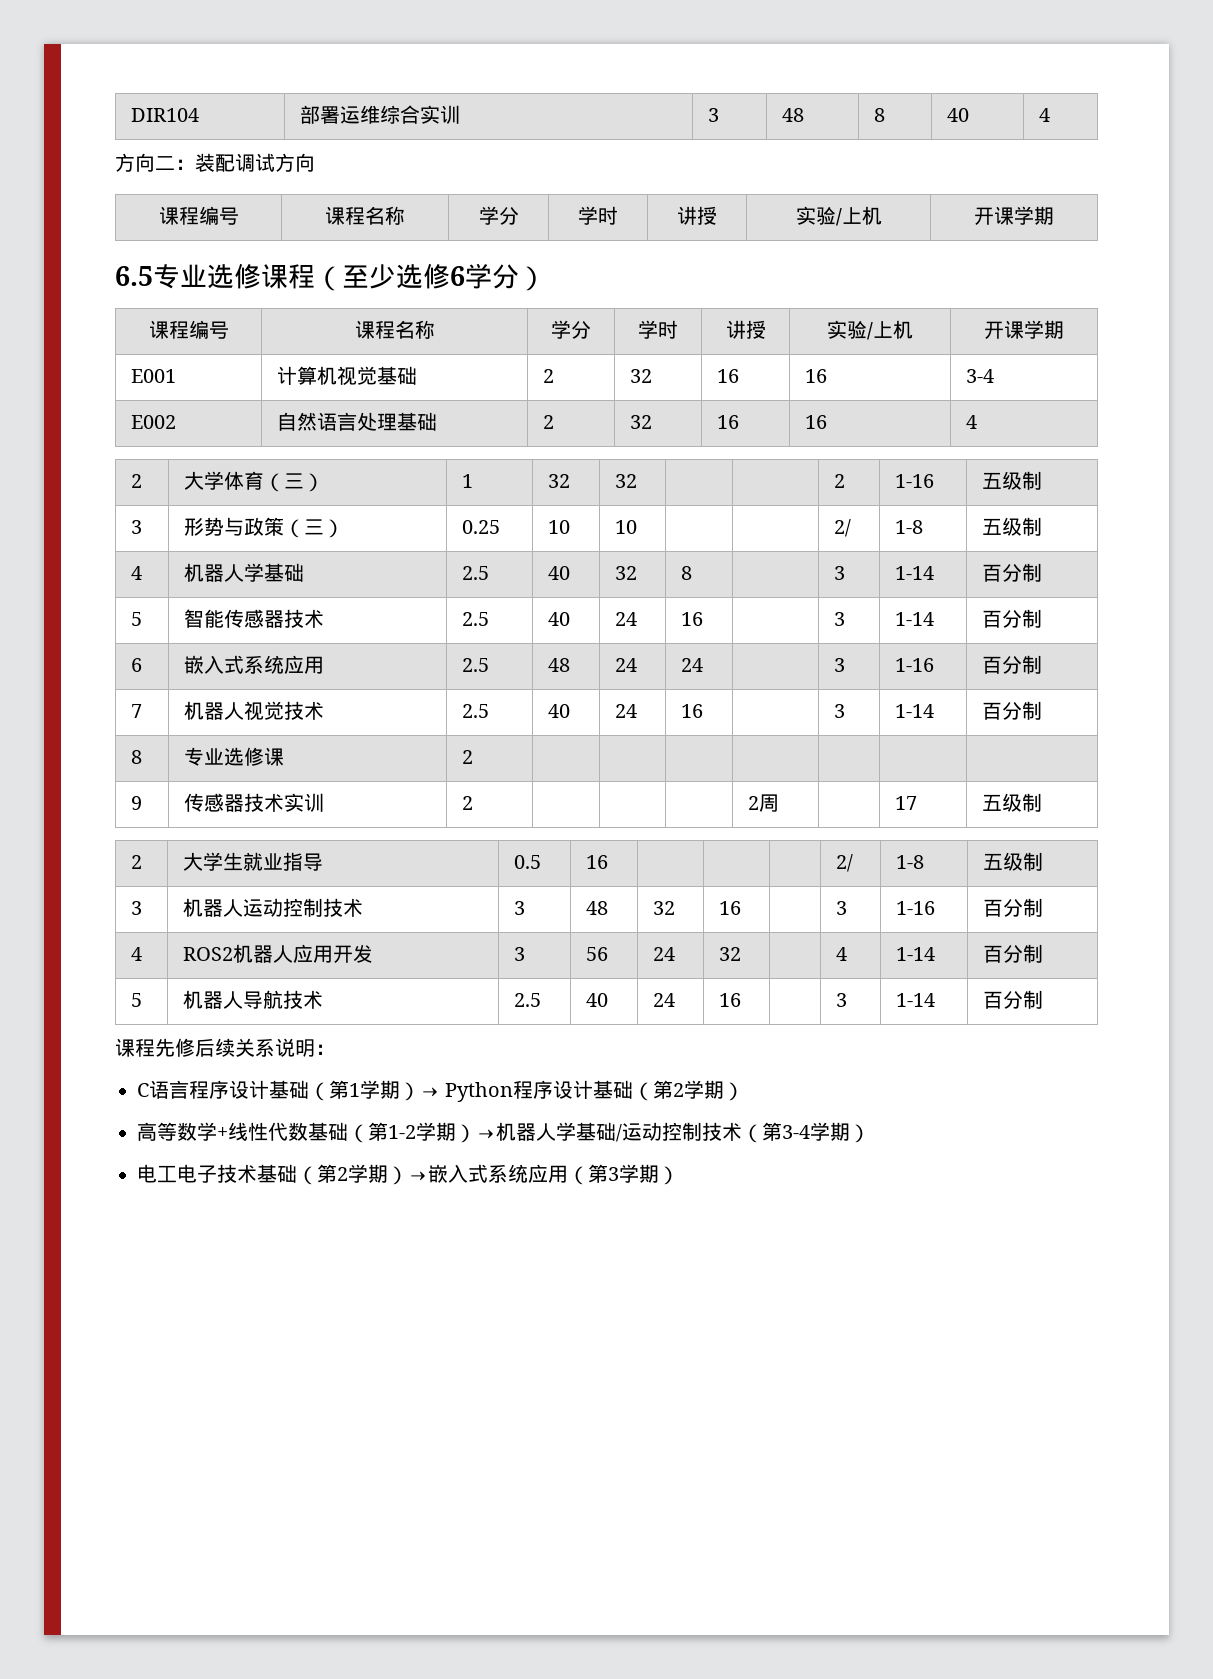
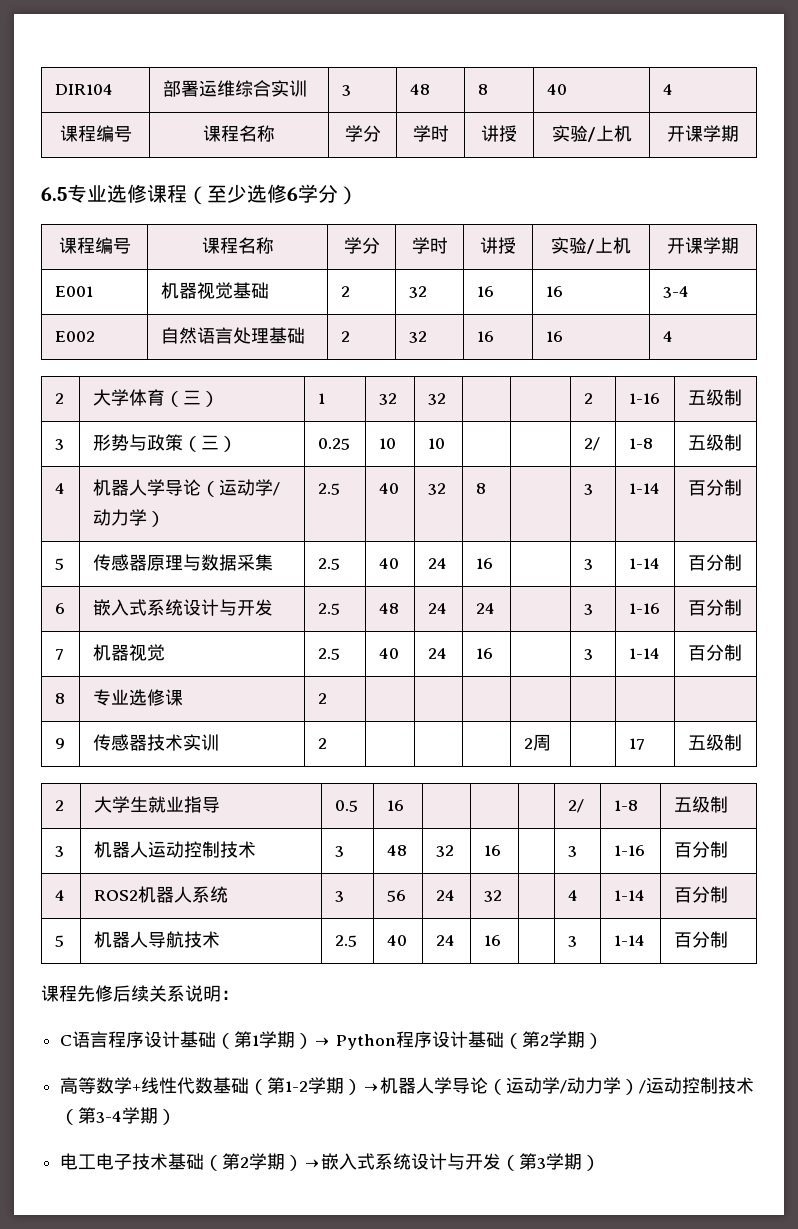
- 方向二：装配调试方向
- E001 | 计算机视觉基础 | 2 | 32 | 16 | 16 | 3-4
+ E001 | 机器视觉基础 | 2 | 32 | 16 | 16 | 3-4
- 4 | 机器人学基础 | 2.5 | 40 | 32 | 8 | | 3 | 1-14 | 百分制
+ 4 | 机器人学导论（运动学/动力学） | 2.5 | 40 | 32 | 8 | | 3 | 1-14 | 百分制
- 5 | 智能传感器技术 | 2.5 | 40 | 24 | 16 | | 3 | 1-14 | 百分制
+ 5 | 传感器原理与数据采集 | 2.5 | 40 | 24 | 16 | | 3 | 1-14 | 百分制
- 6 | 嵌入式系统应用 | 2.5 | 48 | 24 | 24 | | 3 | 1-16 | 百分制
+ 6 | 嵌入式系统设计与开发 | 2.5 | 48 | 24 | 24 | | 3 | 1-16 | 百分制
- 7 | 机器人视觉技术 | 2.5 | 40 | 24 | 16 | | 3 | 1-14 | 百分制
+ 7 | 机器视觉 | 2.5 | 40 | 24 | 16 | | 3 | 1-14 | 百分制
- 4 | ROS2机器人应用开发 | 3 | 56 | 24 | 32 | | 4 | 1-14 | 百分制
+ 4 | ROS2机器人系统 | 3 | 56 | 24 | 32 | | 4 | 1-14 | 百分制
- 高等数学+线性代数基础（第1-2学期）→机器人学基础/运动控制技术（第3-4学期）
+ 高等数学+线性代数基础（第1-2学期）→机器人学导论（运动学/动力学）/运动控制技术（第3-4学期）
- 电工电子技术基础（第2学期）→嵌入式系统应用（第3学期）
+ 电工电子技术基础（第2学期）→嵌入式系统设计与开发（第3学期）

